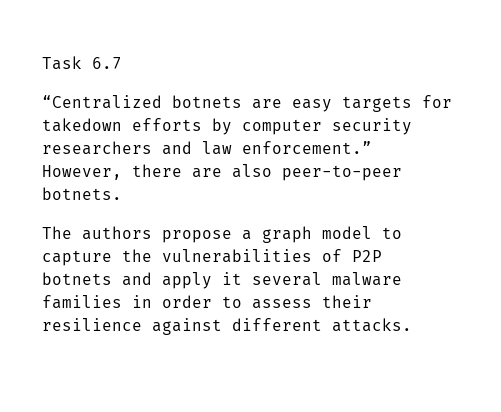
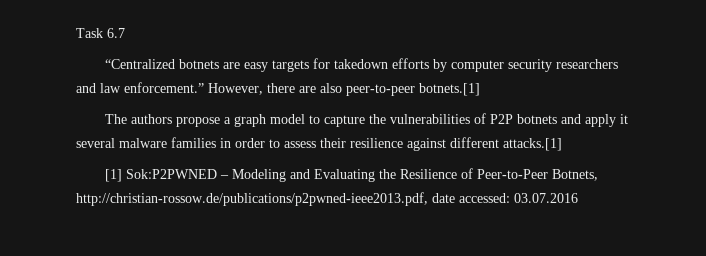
- However, there are also peer-to-peer botnets.
+ However, there are also peer-to-peer botnets.[1]
- The authors propose a graph model to capture the vulnerabilities of P2P botnets and apply it several malware families in order to assess their resilience against different attacks.
+ The authors propose a graph model to capture the vulnerabilities of P2P botnets and apply it several malware families in order to assess their resilience against different attacks.[1]
+ [1] Sok:P2PWNED – Modeling and Evaluating the Resilience of Peer-to-Peer Botnets, http://christian-rossow.de/publications/p2pwned-ieee2013.pdf, date accessed: 03.07.2016

